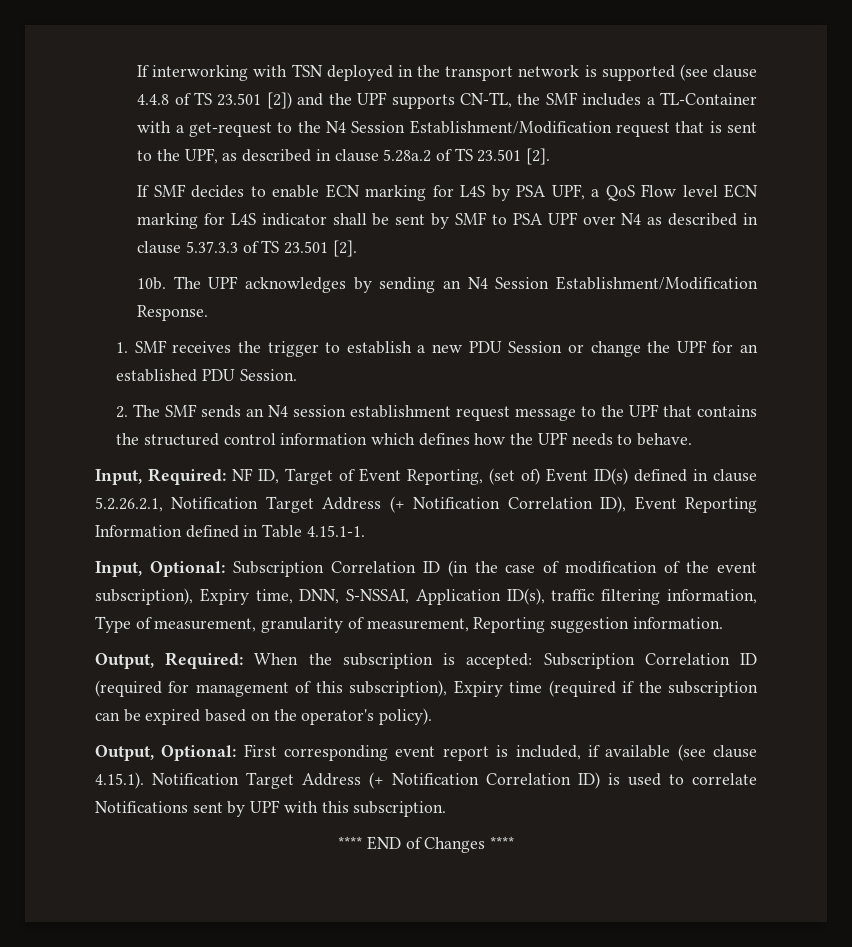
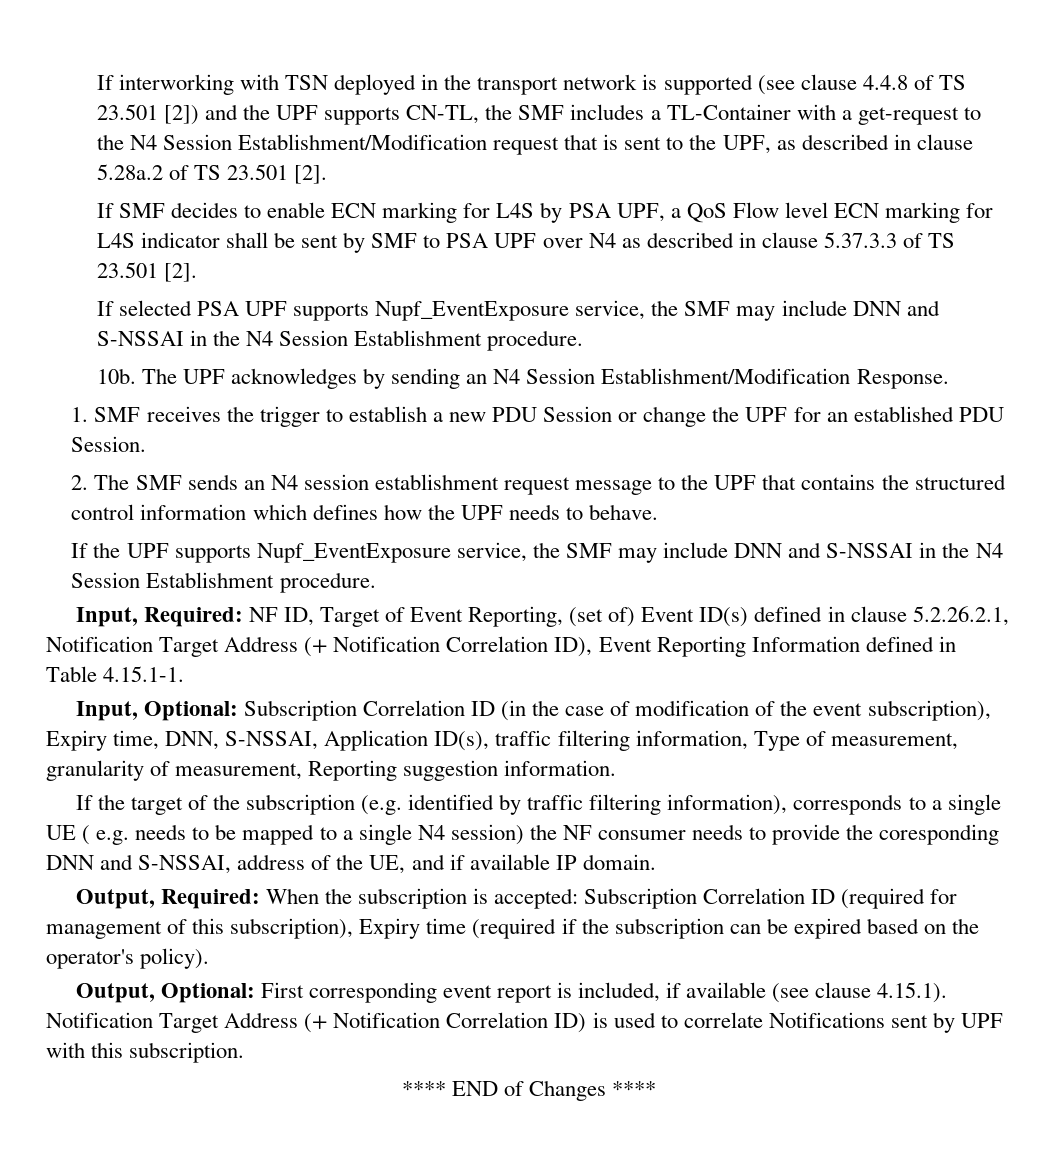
+ If selected PSA UPF supports Nupf_EventExposure service, the SMF may include DNN and S-NSSAI in the N4 Session Establishment procedure.
+ If the UPF supports Nupf_EventExposure service, the SMF may include DNN and S-NSSAI in the N4 Session Establishment procedure.
+ If the target of the subscription (e.g. identified by traffic filtering information), corresponds to a single UE ( e.g. needs to be mapped to a single N4 session) the NF consumer needs to provide the coresponding DNN and S-NSSAI, address of the UE, and if available IP domain.

